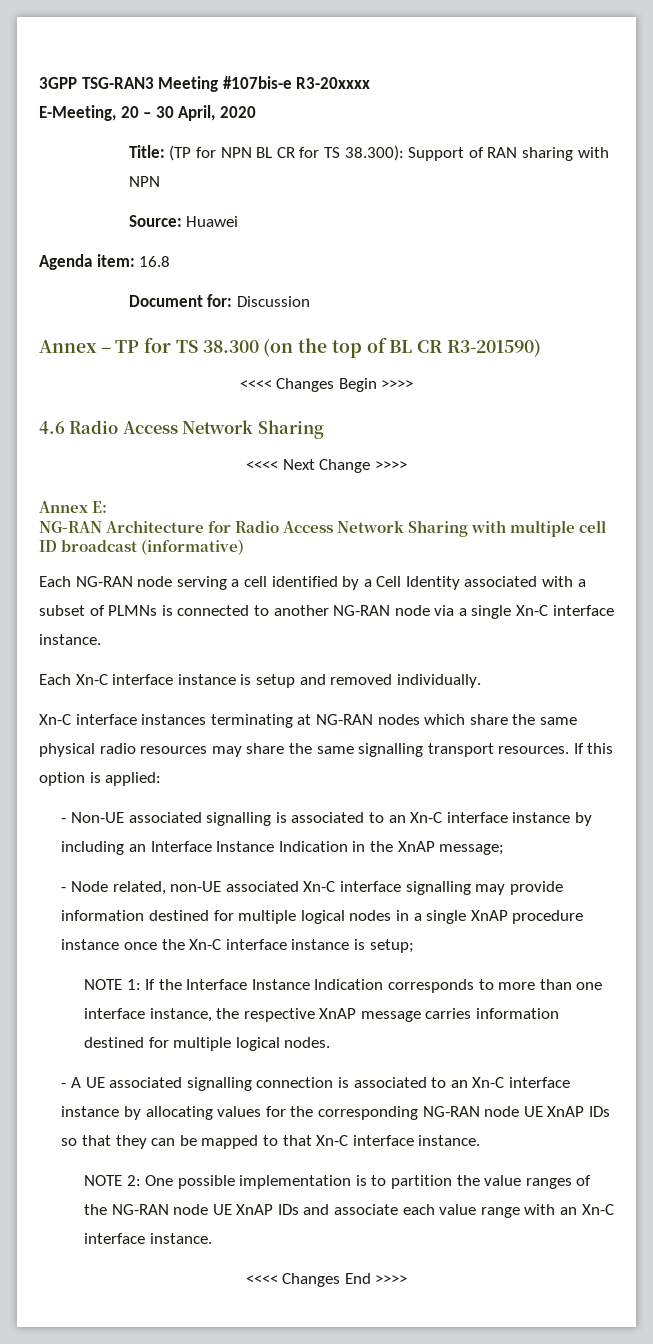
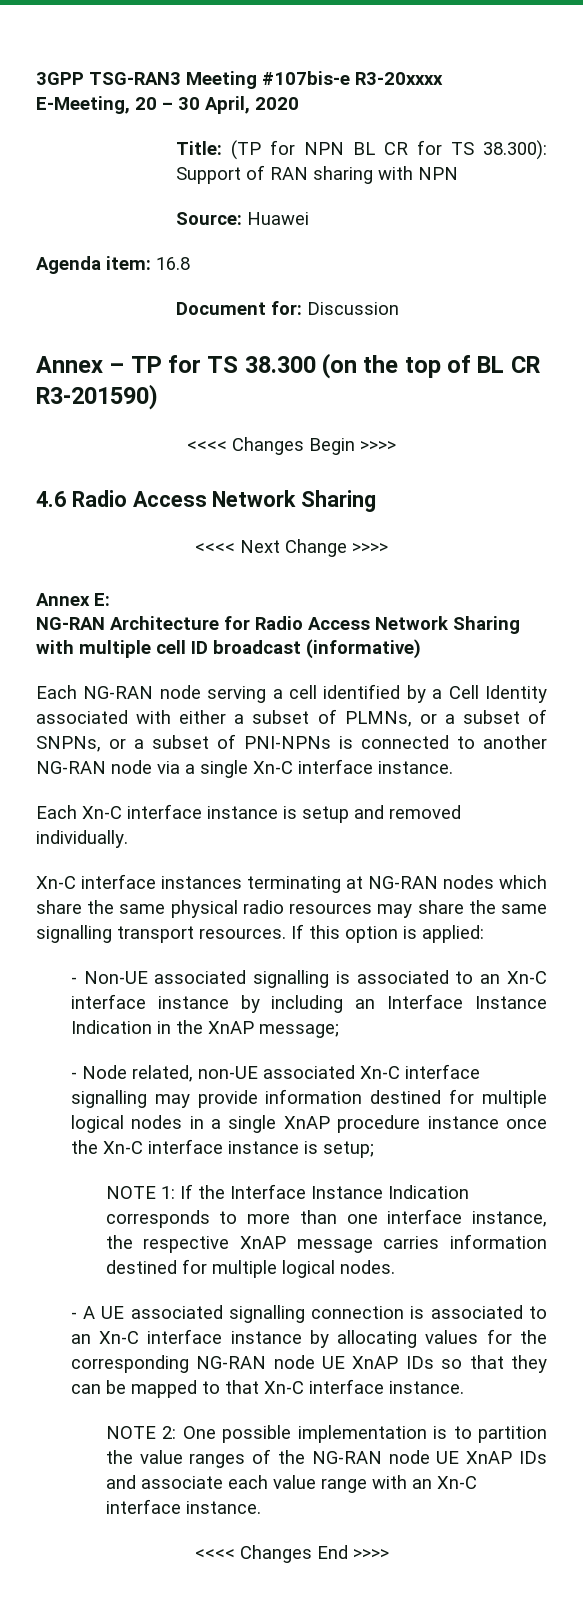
- Each NG-RAN node serving a cell identified by a Cell Identity associated with a subset of PLMNs is connected to another NG-RAN node via a single Xn-C interface instance.
+ Each NG-RAN node serving a cell identified by a Cell Identity associated with either a subset of PLMNs, or a subset of SNPNs, or a subset of PNI-NPNs is connected to another NG-RAN node via a single Xn-C interface instance.

